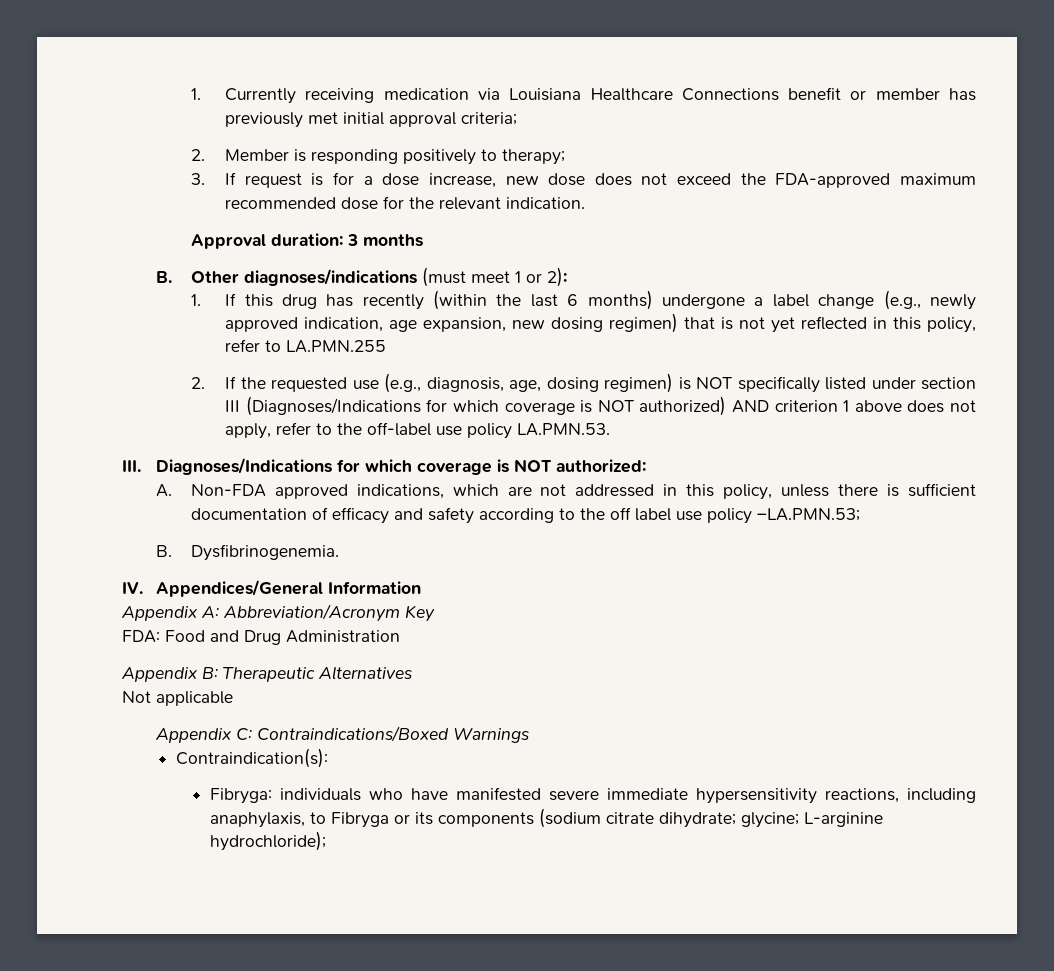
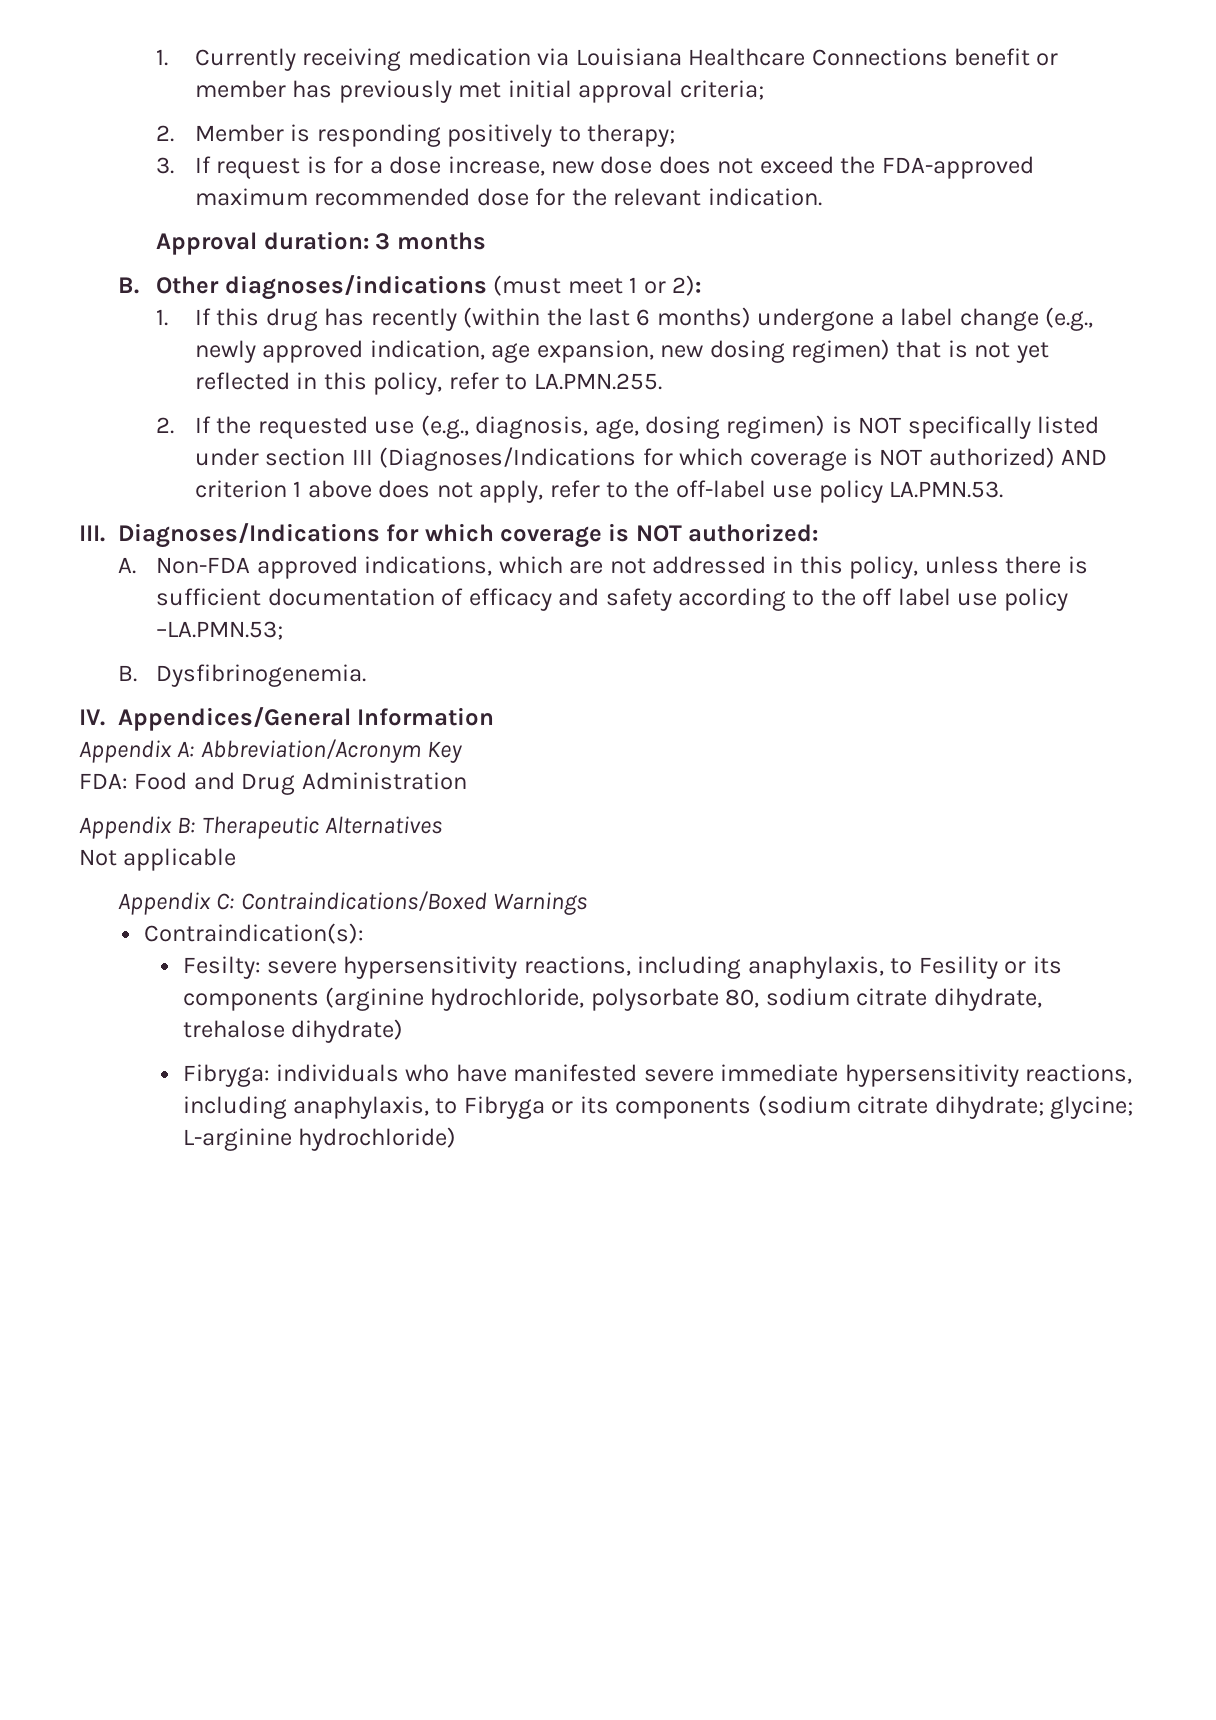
- 1. If this drug has recently (within the last 6 months) undergone a label change (e.g., newly approved indication, age expansion, new dosing regimen) that is not yet reflected in this policy, refer to LA.PMN.255
+ 1. If this drug has recently (within the last 6 months) undergone a label change (e.g., newly approved indication, age expansion, new dosing regimen) that is not yet reflected in this policy, refer to LA.PMN.255.
+ Fesilty: severe hypersensitivity reactions, including anaphylaxis, to Fesility or its components (arginine hydrochloride, polysorbate 80, sodium citrate dihydrate, trehalose dihydrate)
- Fibryga: individuals who have manifested severe immediate hypersensitivity reactions, including anaphylaxis, to Fibryga or its components (sodium citrate dihydrate; glycine; L-arginine hydrochloride);
+ Fibryga: individuals who have manifested severe immediate hypersensitivity reactions, including anaphylaxis, to Fibryga or its components (sodium citrate dihydrate; glycine; L-arginine hydrochloride)

